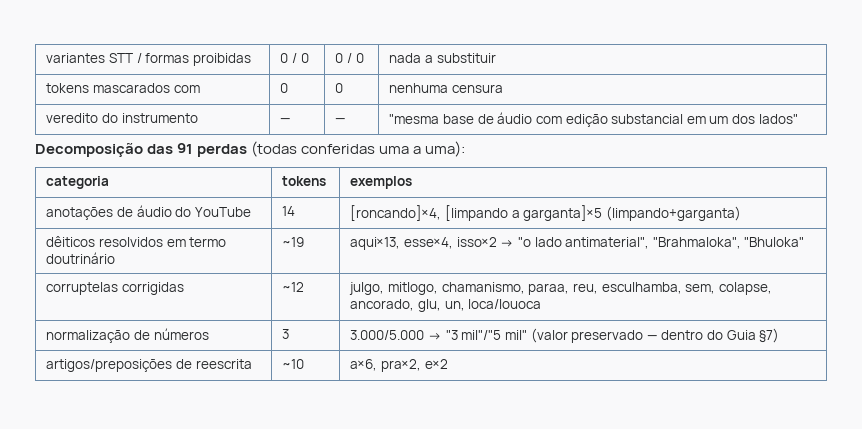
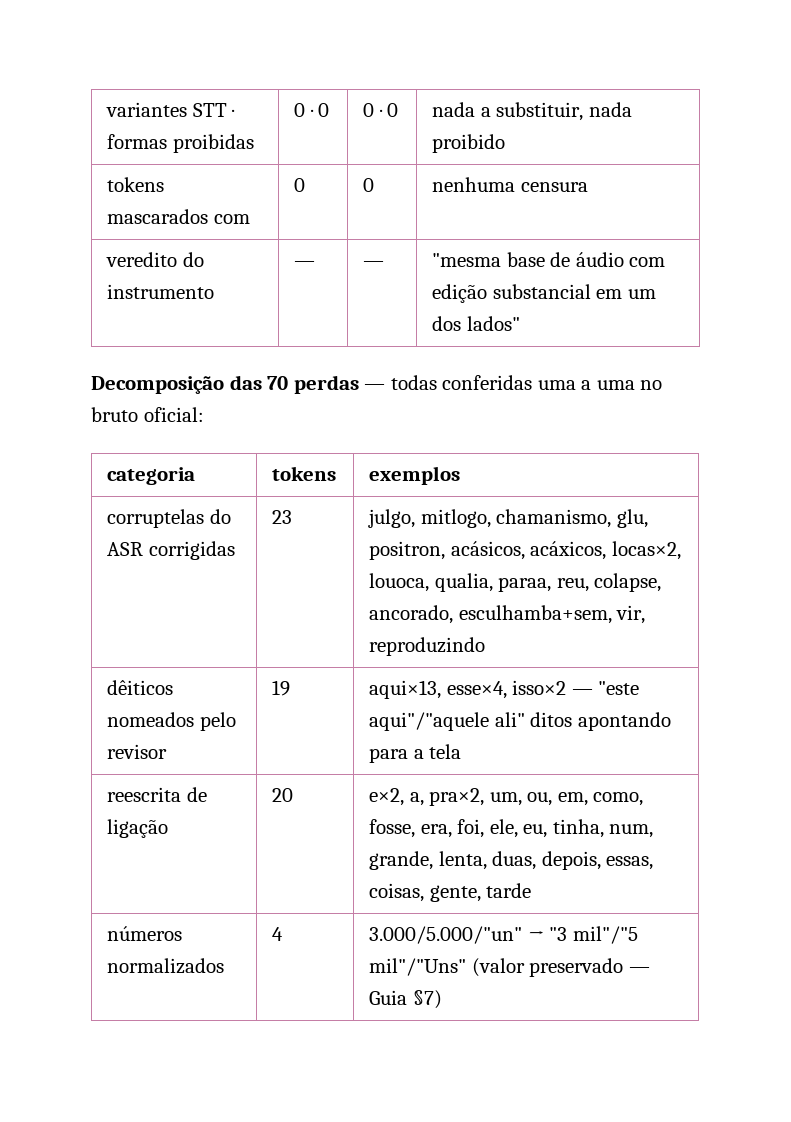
- variantes STT / formas proibidas | 0 / 0 | 0 / 0 | nada a substituir
+ variantes STT · formas proibidas | 0 · 0 | 0 · 0 | nada a substituir, nada proibido
- Decomposição das 91 perdas (todas conferidas uma a uma):
+ Decomposição das 70 perdas — todas conferidas uma a uma no bruto oficial:
  categoria | tokens | exemplos
- anotações de áudio do YouTube | 14 | [roncando]×4, [limpando a garganta]×5 (limpando+garganta)
- dêiticos resolvidos em termo doutrinário | ~19 | aqui×13, esse×4, isso×2 → "o lado antimaterial", "Brahmaloka", "Bhuloka"
- corruptelas corrigidas | ~12 | julgo, mitlogo, chamanismo, paraa, reu, esculhamba, sem, colapse, ancorado, glu, un, loca/louoca
- normalização de números | 3 | 3.000/5.000 → "3 mil"/"5 mil" (valor preservado — dentro do Guia §7)
+ corruptelas do ASR corrigidas | 23 | julgo, mitlogo, chamanismo, glu, positron, acásicos, acáxicos, locas×2, louoca, qualia, paraa, reu, colapse, ancorado, esculhamba+sem, vir, reproduzindo
+ dêiticos nomeados pelo revisor | 19 | aqui×13, esse×4, isso×2 — "este aqui"/"aquele ali" ditos apontando para a tela
+ reescrita de ligação | 20 | e×2, a, pra×2, um, ou, em, como, fosse, era, foi, ele, eu, tinha, num, grande, lenta, duas, depois, essas, coisas, gente, tarde
+ números normalizados | 4 | 3.000/5.000/"un" → "3 mil"/"5 mil"/"Uns" (valor preservado — Guia §7)
- artigos/preposições de reescrita | ~10 | a×6, pra×2, e×2

